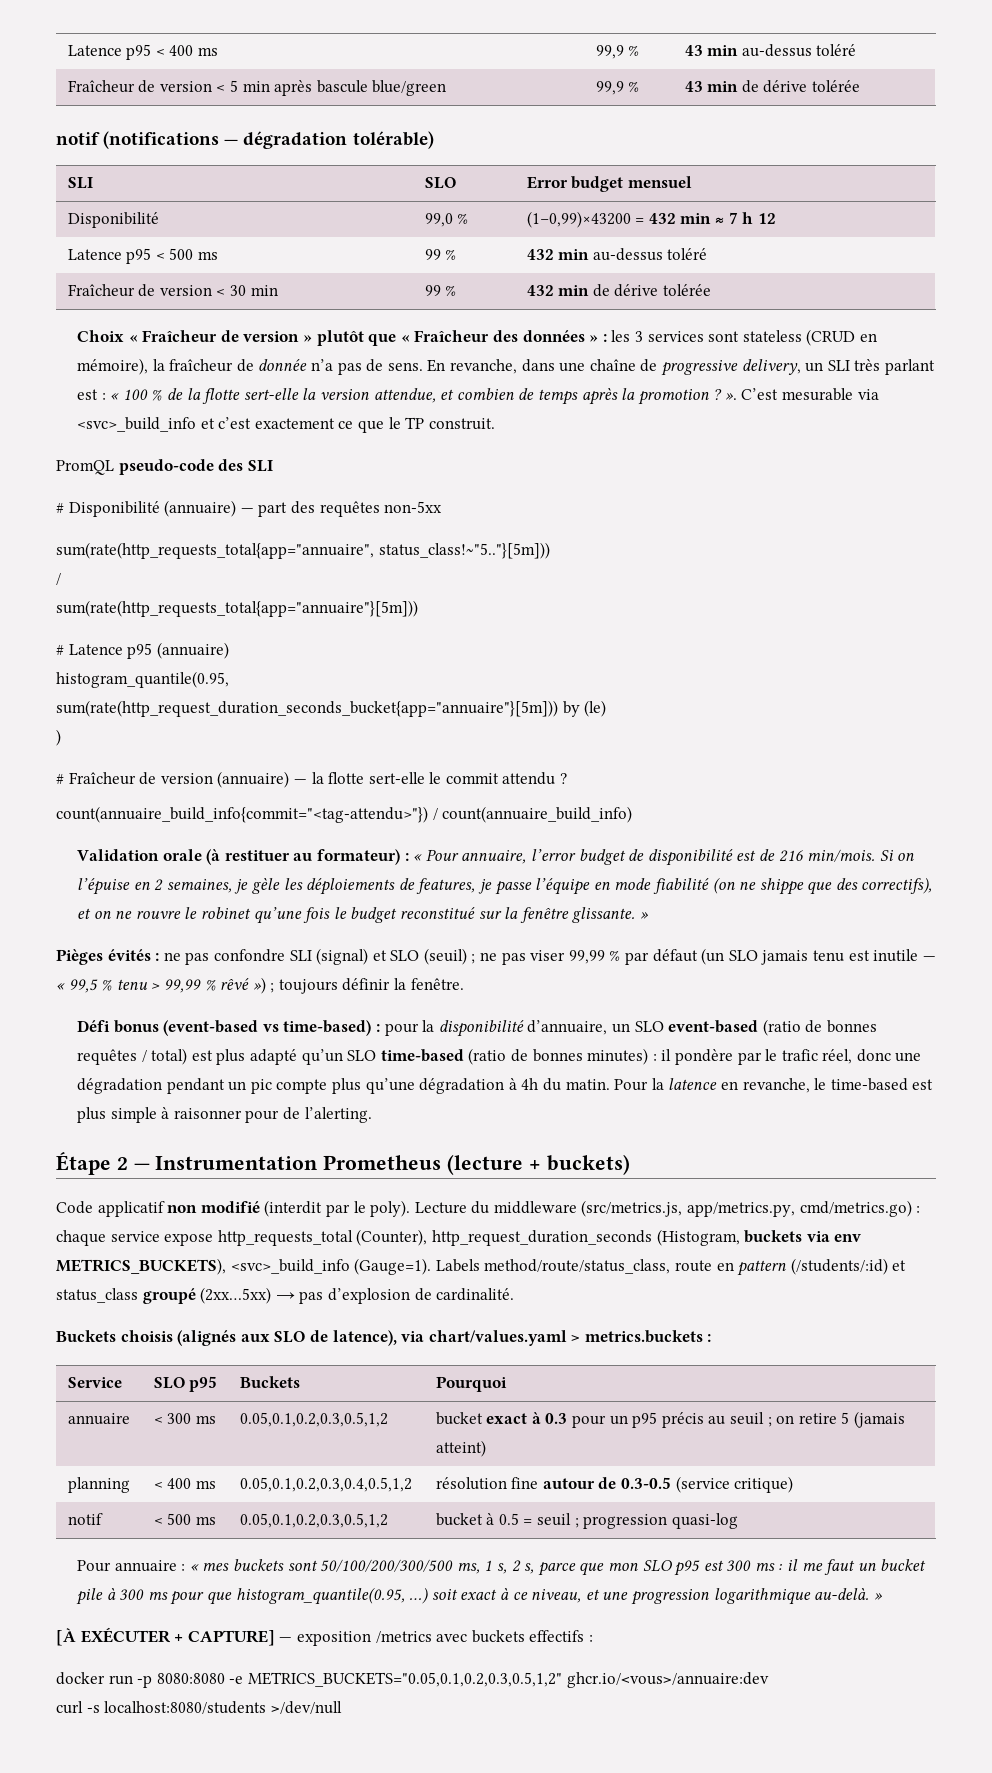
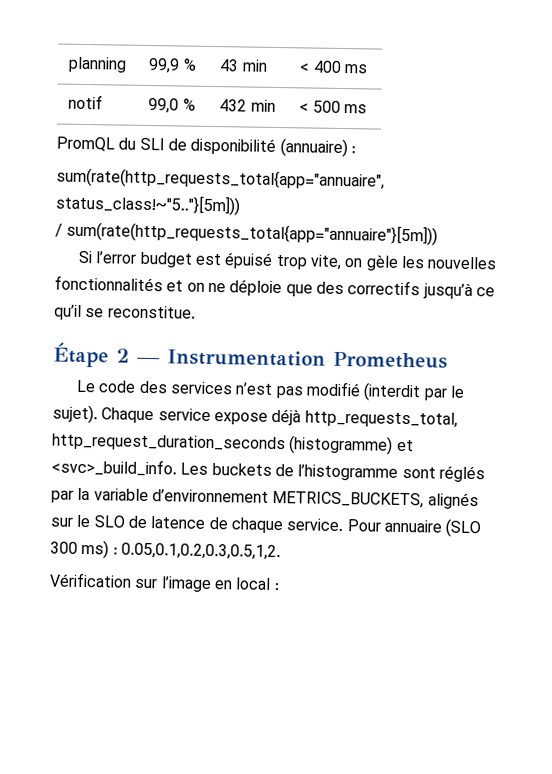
- Latence p95 < 400 ms | 99,9 % | 43 min au-dessus toléré
- Fraîcheur de version < 5 min après bascule blue/green | 99,9 % | 43 min de dérive tolérée
- notif (notifications — dégradation tolérable)
- SLI | SLO | Error budget mensuel
- Disponibilité | 99,0 % | (1−0,99)×43200 = 432 min ≈ 7 h 12
- Latence p95 < 500 ms | 99 % | 432 min au-dessus toléré
- Fraîcheur de version < 30 min | 99 % | 432 min de dérive tolérée
- Choix « Fraîcheur de version » plutôt que « Fraîcheur des données » : les 3 services sont stateless (CRUD en mémoire), la fraîcheur de donnée n’a pas de sens. En revanche, dans une chaîne de progressive delivery, un SLI très parlant est : « 100 % de la flotte sert-elle la version attendue, et combien de temps après la promotion ? ». C’est mesurable via <svc>_build_info et c’est exactement ce que le TP construit.
+ planning | 99,9 % | 43 min | < 400 ms
+ notif | 99,0 % | 432 min | < 500 ms
- PromQL pseudo-code des SLI
- # Disponibilité (annuaire) — part des requêtes non-5xx
+ PromQL du SLI de disponibilité (annuaire) :
  sum(rate(http_requests_total{app="annuaire", status_class!~"5.."}[5m]))
- /
- sum(rate(http_requests_total{app="annuaire"}[5m]))
+ / sum(rate(http_requests_total{app="annuaire"}[5m]))
- # Latence p95 (annuaire)
- histogram_quantile(0.95,
- sum(rate(http_request_duration_seconds_bucket{app="annuaire"}[5m])) by (le)
- )
- # Fraîcheur de version (annuaire) — la flotte sert-elle le commit attendu ?
- count(annuaire_build_info{commit="<tag-attendu>"}) / count(annuaire_build_info)
- Validation orale (à restituer au formateur) : « Pour annuaire, l’error budget de disponibilité est de 216 min/mois. Si on l’épuise en 2 semaines, je gèle les déploiements de features, je passe l’équipe en mode fiabilité (on ne shippe que des correctifs), et on ne rouvre le robinet qu’une fois le budget reconstitué sur la fenêtre glissante. »
- Pièges évités : ne pas confondre SLI (signal) et SLO (seuil) ; ne pas viser 99,99 % par défaut (un SLO jamais tenu est inutile — « 99,5 % tenu > 99,99 % rêvé ») ; toujours définir la fenêtre.
- Défi bonus (event-based vs time-based) : pour la disponibilité d’annuaire, un SLO event-based (ratio de bonnes requêtes / total) est plus adapté qu’un SLO time-based (ratio de bonnes minutes) : il pondère par le trafic réel, donc une dégradation pendant un pic compte plus qu’une dégradation à 4h du matin. Pour la latence en revanche, le time-based est plus simple à raisonner pour de l’alerting.
+ Si l’error budget est épuisé trop vite, on gèle les nouvelles fonctionnalités et on ne déploie que des correctifs jusqu’à ce qu’il se reconstitue.
- Étape 2 — Instrumentation Prometheus (lecture + buckets)
- Code applicatif non modifié (interdit par le poly). Lecture du middleware (src/metrics.js, app/metrics.py, cmd/metrics.go) : chaque service expose http_requests_total (Counter), http_request_duration_seconds (Histogram, buckets via env METRICS_BUCKETS), <svc>_build_info (Gauge=1). Labels method/route/status_class, route en pattern (/students/:id) et status_class groupé (2xx…5xx) → pas d’explosion de cardinalité.
- Buckets choisis (alignés aux SLO de latence), via chart/values.yaml > metrics.buckets :
- Service | SLO p95 | Buckets | Pourquoi
- annuaire | < 300 ms | 0.05,0.1,0.2,0.3,0.5,1,2 | bucket exact à 0.3 pour un p95 précis au seuil ; on retire 5 (jamais atteint)
- planning | < 400 ms | 0.05,0.1,0.2,0.3,0.4,0.5,1,2 | résolution fine autour de 0.3-0.5 (service critique)
- notif | < 500 ms | 0.05,0.1,0.2,0.3,0.5,1,2 | bucket à 0.5 = seuil ; progression quasi-log
- Pour annuaire : « mes buckets sont 50/100/200/300/500 ms, 1 s, 2 s, parce que mon SLO p95 est 300 ms : il me faut un bucket pile à 300 ms pour que histogram_quantile(0.95, …) soit exact à ce niveau, et une progression logarithmique au-delà. »
- [À EXÉCUTER + CAPTURE] — exposition /metrics avec buckets effectifs :
- docker run -p 8080:8080 -e METRICS_BUCKETS="0.05,0.1,0.2,0.3,0.5,1,2" ghcr.io/<vous>/annuaire:dev
- curl -s localhost:8080/students >/dev/null
+ Étape 2 — Instrumentation Prometheus
+ Le code des services n’est pas modifié (interdit par le sujet). Chaque service expose déjà http_requests_total, http_request_duration_seconds (histogramme) et <svc>_build_info. Les buckets de l’histogramme sont réglés par la variable d’environnement METRICS_BUCKETS, alignés sur le SLO de latence de chaque service. Pour annuaire (SLO 300 ms) : 0.05,0.1,0.2,0.3,0.5,1,2.
+ Vérification sur l’image en local :

